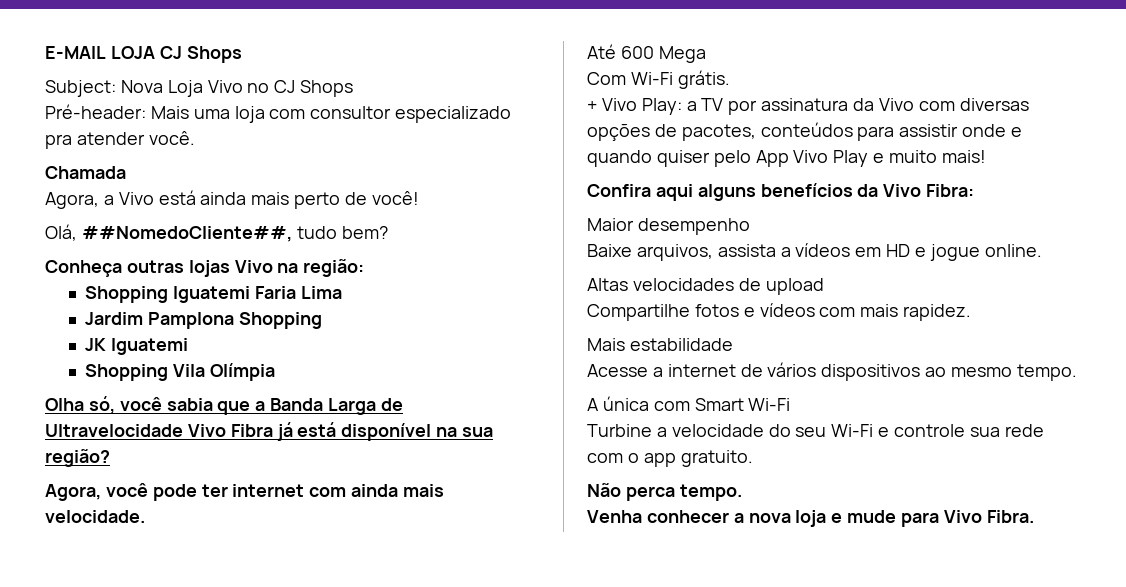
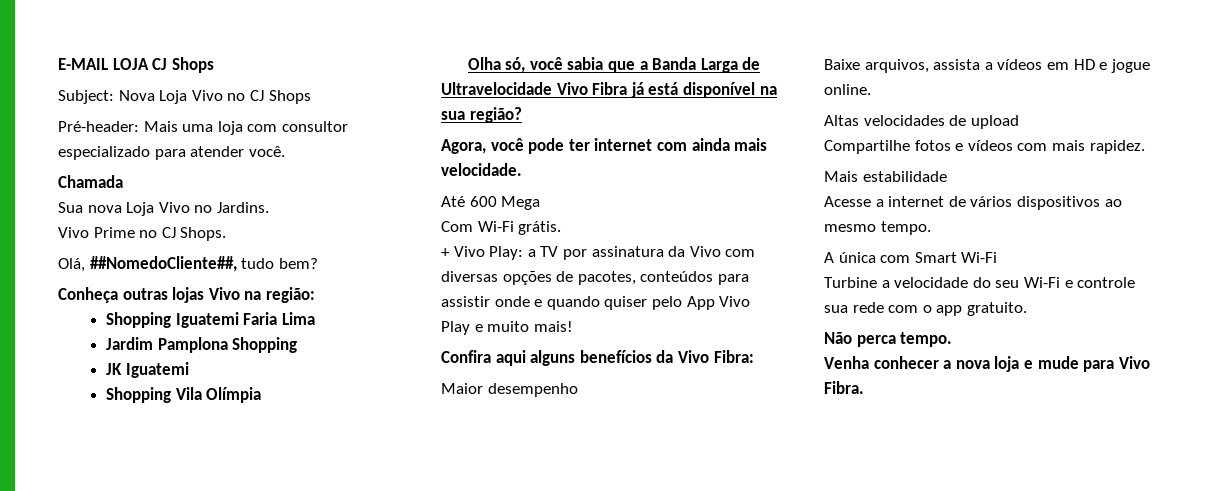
- Pré-header: Mais uma loja com consultor especializado pra atender você.
+ Pré-header: Mais uma loja com consultor especializado para atender você.
- Agora, a Vivo está ainda mais perto de você!
+ Sua nova Loja Vivo no Jardins.
+ Vivo Prime no CJ Shops.

